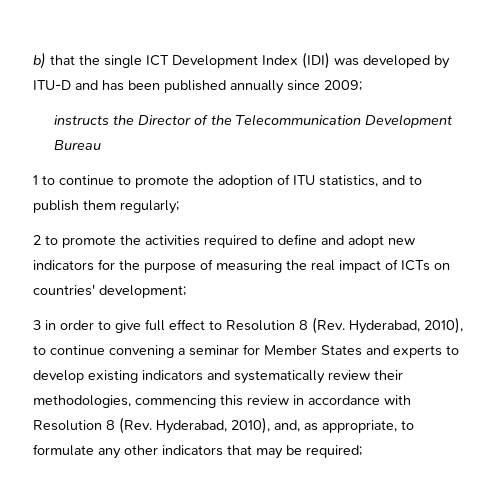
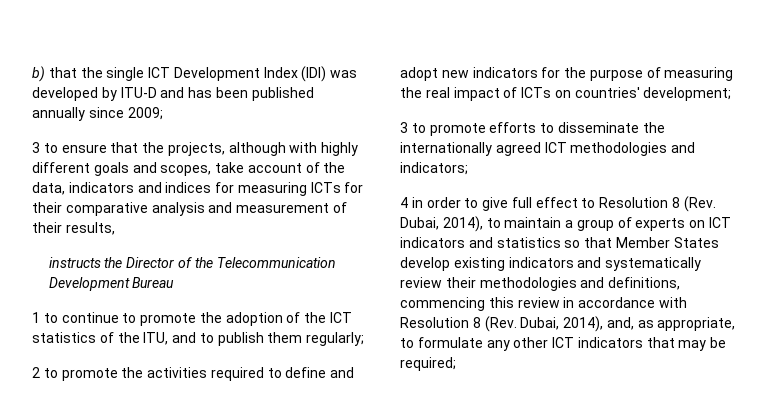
+ 3 to ensure that the projects, although with highly different goals and scopes, take account of the data, indicators and indices for measuring ICTs for their comparative analysis and measurement of their results,
- 1 to continue to promote the adoption of ITU statistics, and to publish them regularly;
+ 1 to continue to promote the adoption of the ICT statistics of the ITU, and to publish them regularly;
- 3 in order to give full effect to Resolution 8 (Rev. Hyderabad, 2010), to continue convening a seminar for Member States and experts to develop existing indicators and systematically review their methodologies, commencing this review in accordance with Resolution 8 (Rev. Hyderabad, 2010), and, as appropriate, to formulate any other indicators that may be required;
+ 3 to promote efforts to disseminate the internationally agreed ICT methodologies and indicators;
+ 4 in order to give full effect to Resolution 8 (Rev. Dubai, 2014), to maintain a group of experts on ICT indicators and statistics so that Member States develop existing indicators and systematically review their methodologies and definitions, commencing this review in accordance with Resolution 8 (Rev. Dubai, 2014), and, as appropriate, to formulate any other ICT indicators that may be required;

